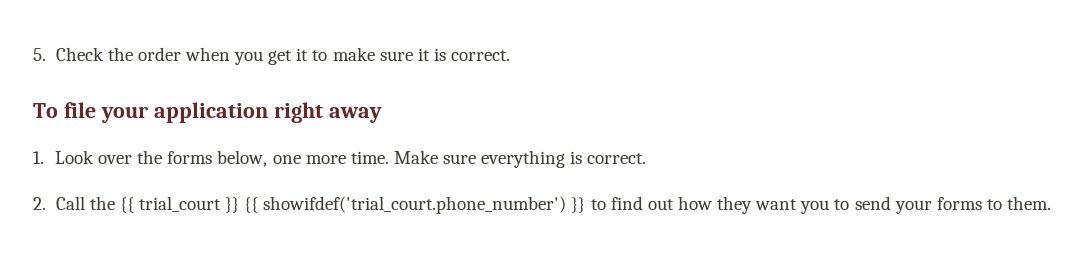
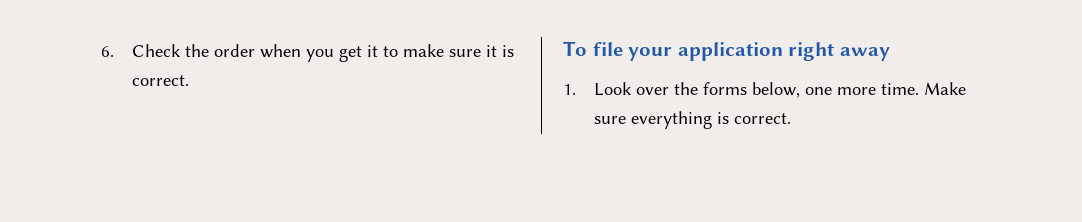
- 5. Check the order when you get it to make sure it is correct.
+ 6. Check the order when you get it to make sure it is correct.
- 2. Call the {{ trial_court }} {{ showifdef('trial_court.phone_number') }} to find out how they want you to send your forms to them.

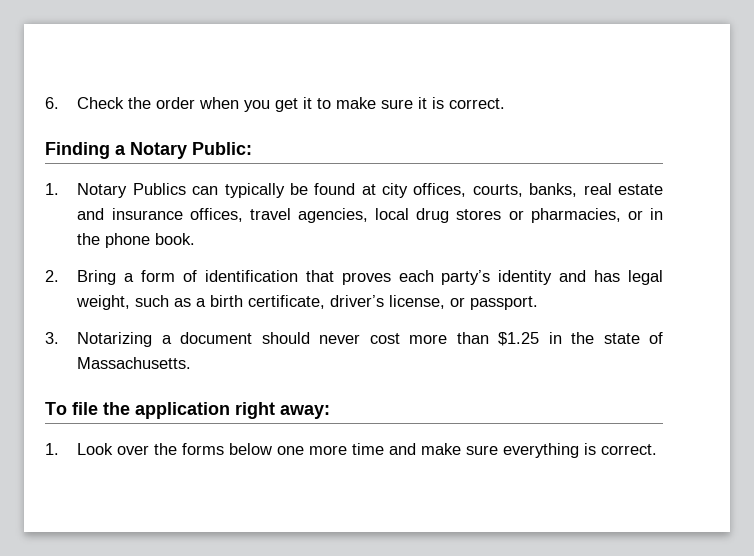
+ Finding a Notary Public:
+ 1. Notary Publics can typically be found at city offices, courts, banks, real estate and insurance offices, travel agencies, local drug stores or pharmacies, or in the phone book.
+ 2. Bring a form of identification that proves each party’s identity and has legal weight, such as a birth certificate, driver’s license, or passport.
+ 3. Notarizing a document should never cost more than $1.25 in the state of Massachusetts.
- To file your application right away
+ To file the application right away:
- 1. Look over the forms below, one more time. Make sure everything is correct.
+ 1. Look over the forms below one more time and make sure everything is correct.

